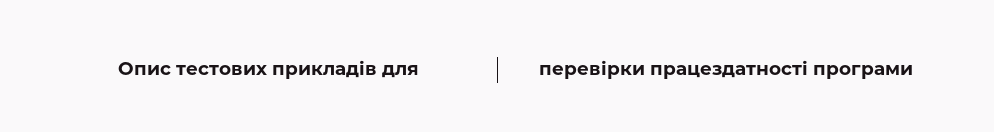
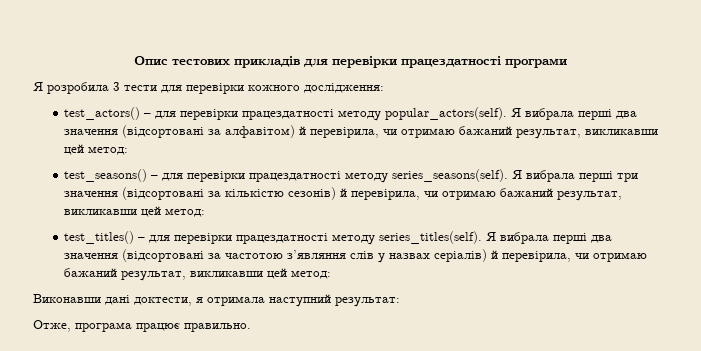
+ Я розробила 3 тести для перевірки кожного дослідження:
+ test_actors() – для перевірки працездатності методу popular_actors(self). Я вибрала перші два значення (відсортовані за алфавітом) й перевірила, чи отримаю бажаний результат, викликавши цей метод:
+ test_seasons() – для перевірки працездатності методу series_seasons(self). Я вибрала перші три значення (відсортовані за кількістю сезонів) й перевірила, чи отримаю бажаний результат, викликавши цей метод:
+ test_titles() – для перевірки працездатності методу series_titles(self). Я вибрала перші два значення (відсортовані за частотою з’являння слів у назвах серіалів) й перевірила, чи отримаю бажаний результат, викликавши цей метод:
+ Виконавши дані доктести, я отримала наступний результат:
+ Отже, програма працює правильно.

